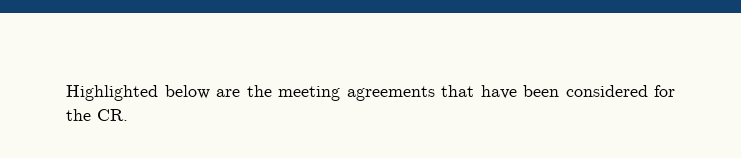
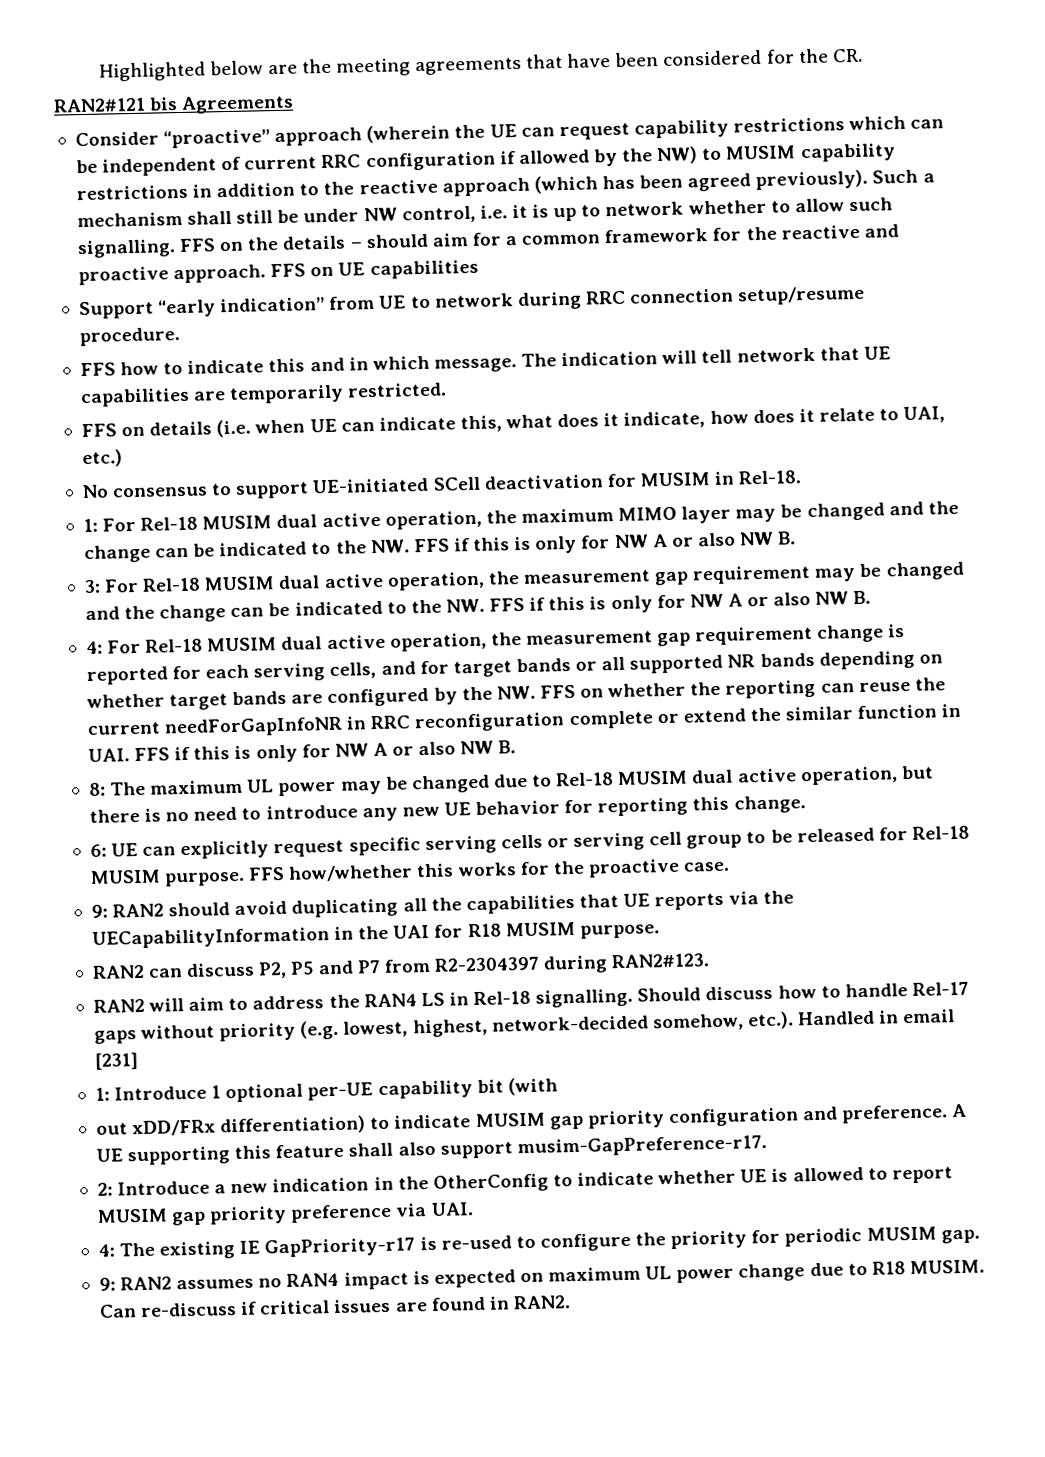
+ RAN2#121 bis Agreements
+ Consider “proactive” approach (wherein the UE can request capability restrictions which can be independent of current RRC configuration if allowed by the NW) to MUSIM capability restrictions in addition to the reactive approach (which has been agreed previously). Such a mechanism shall still be under NW control, i.e. it is up to network whether to allow such signalling. FFS on the details – should aim for a common framework for the reactive and proactive approach. FFS on UE capabilities
+ Support “early indication” from UE to network during RRC connection setup/resume procedure.
+ FFS how to indicate this and in which message. The indication will tell network that UE capabilities are temporarily restricted.
+ FFS on details (i.e. when UE can indicate this, what does it indicate, how does it relate to UAI, etc.)
+ No consensus to support UE-initiated SCell deactivation for MUSIM in Rel-18.
+ 1: For Rel-18 MUSIM dual active operation, the maximum MIMO layer may be changed and the change can be indicated to the NW. FFS if this is only for NW A or also NW B.
+ 3: For Rel-18 MUSIM dual active operation, the measurement gap requirement may be changed and the change can be indicated to the NW. FFS if this is only for NW A or also NW B.
+ 4: For Rel-18 MUSIM dual active operation, the measurement gap requirement change is reported for each serving cells, and for target bands or all supported NR bands depending on whether target bands are configured by the NW. FFS on whether the reporting can reuse the current needForGapInfoNR in RRC reconfiguration complete or extend the similar function in UAI. FFS if this is only for NW A or also NW B.
+ 8: The maximum UL power may be changed due to Rel-18 MUSIM dual active operation, but there is no need to introduce any new UE behavior for reporting this change.
+ 6: UE can explicitly request specific serving cells or serving cell group to be released for Rel-18 MUSIM purpose. FFS how/whether this works for the proactive case.
+ 9: RAN2 should avoid duplicating all the capabilities that UE reports via the UECapabilityInformation in the UAI for R18 MUSIM purpose.
+ RAN2 can discuss P2, P5 and P7 from R2-2304397 during RAN2#123.
+ RAN2 will aim to address the RAN4 LS in Rel-18 signalling. Should discuss how to handle Rel-17 gaps without priority (e.g. lowest, highest, network-decided somehow, etc.). Handled in email [231]
+ 1: Introduce 1 optional per-UE capability bit (with
+ out xDD/FRx differentiation) to indicate MUSIM gap priority configuration and preference. A UE supporting this feature shall also support musim-GapPreference-r17.
+ 2: Introduce a new indication in the OtherConfig to indicate whether UE is allowed to report MUSIM gap priority preference via UAI.
+ 4: The existing IE GapPriority-r17 is re-used to configure the priority for periodic MUSIM gap.
+ 9: RAN2 assumes no RAN4 impact is expected on maximum UL power change due to R18 MUSIM. Can re-discuss if critical issues are found in RAN2.

